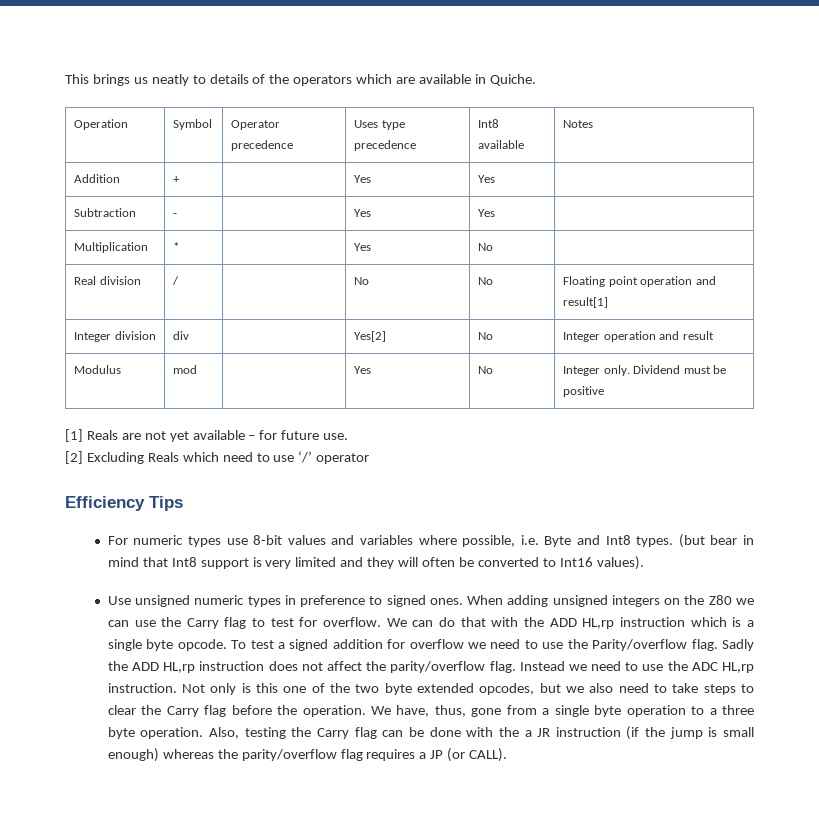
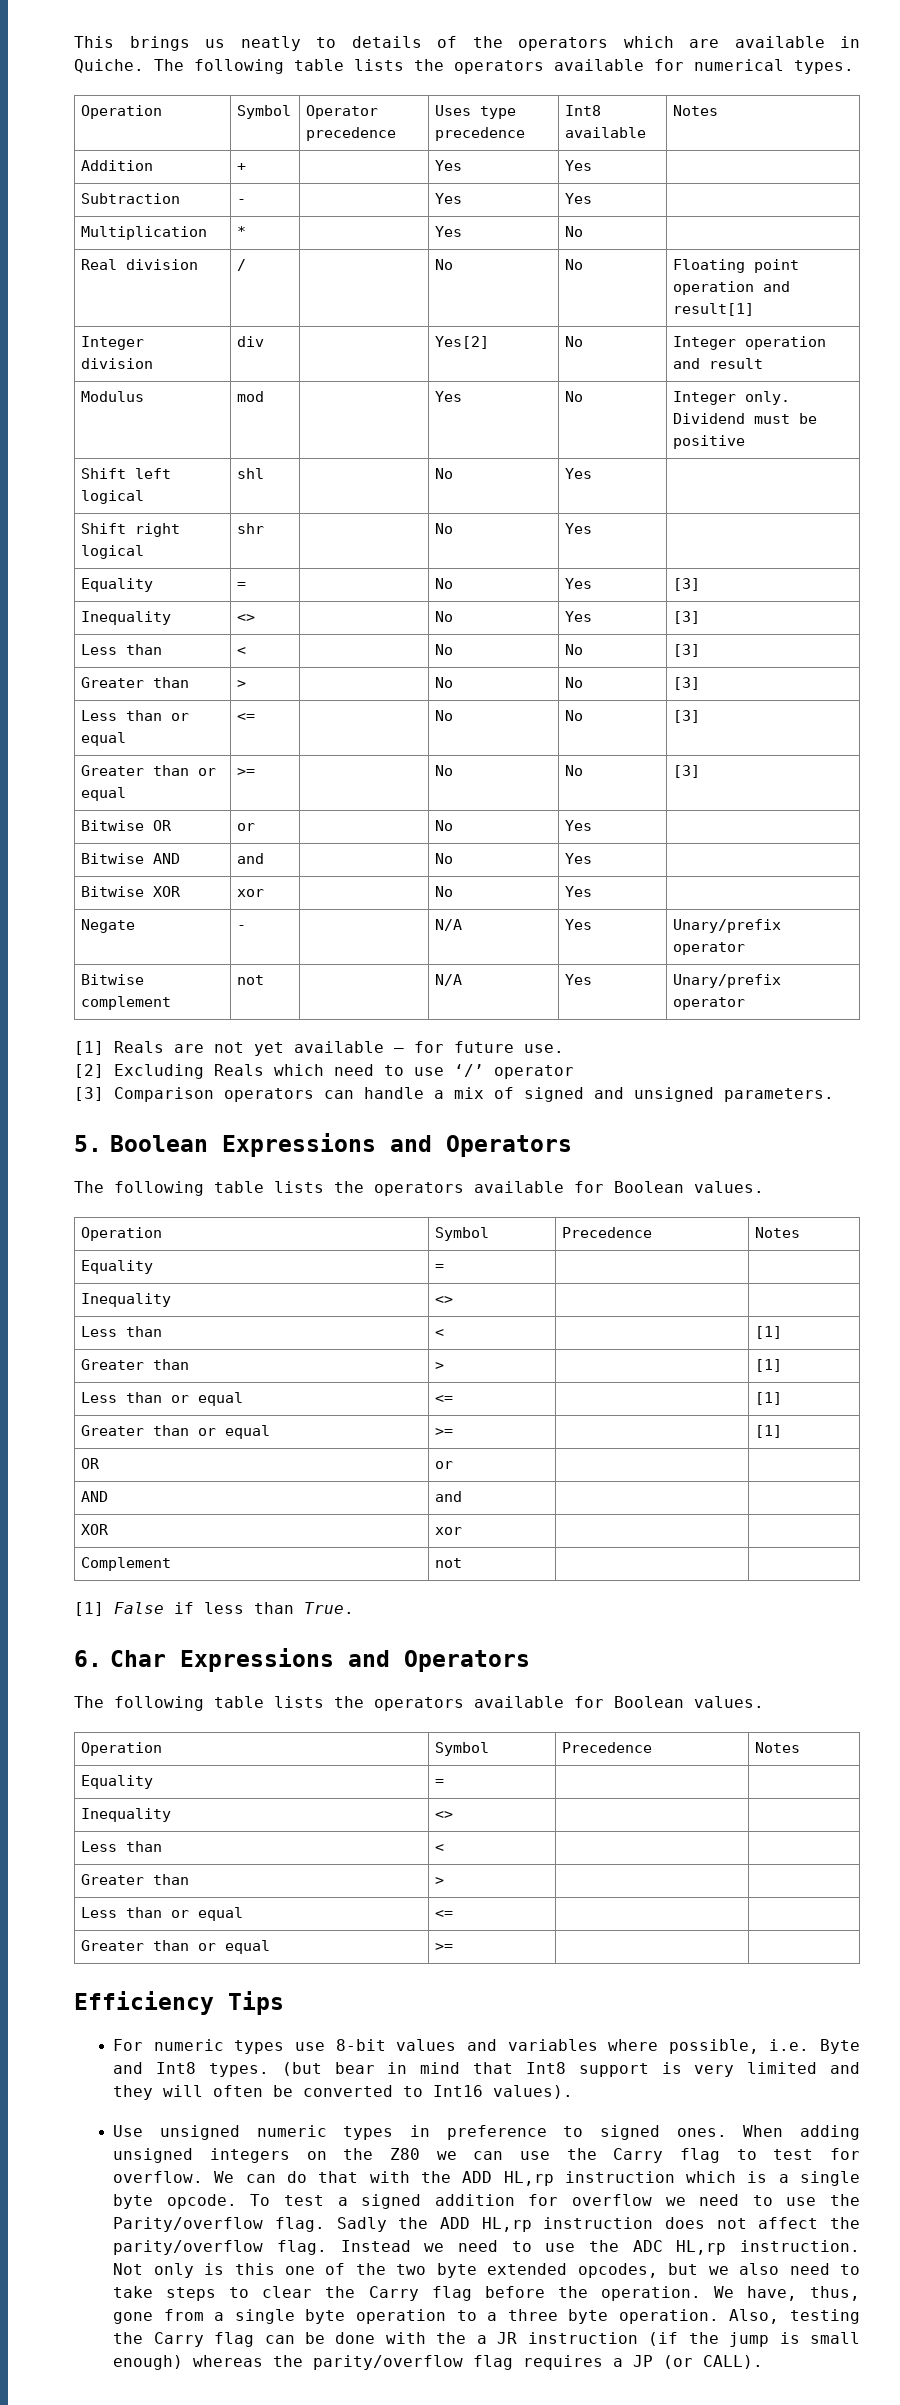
+ The following table lists the operators available for numerical types.
+ Shift left logical | shl | | No | Yes |
+ Shift right logical | shr | | No | Yes |
+ Equality | = | | No | Yes | [3]
+ Inequality | <> | | No | Yes | [3]
+ Less than | < | | No | No | [3]
+ Greater than | > | | No | No | [3]
+ Less than or equal | <= | | No | No | [3]
+ Greater than or equal | >= | | No | No | [3]
+ Bitwise OR | or | | No | Yes |
+ Bitwise AND | and | | No | Yes |
+ Bitwise XOR | xor | | No | Yes |
+ Negate | - | | N/A | Yes | Unary/prefix operator
+ Bitwise complement | not | | N/A | Yes | Unary/prefix operator
+ [3] Comparison operators can handle a mix of signed and unsigned parameters.
+ 5. Boolean Expressions and Operators
+ The following table lists the operators available for Boolean values.
+ Operation | Symbol | Precedence | Notes
+ Equality | = | |
+ Inequality | <> | |
+ Less than | < | | [1]
+ Greater than | > | | [1]
+ Less than or equal | <= | | [1]
+ Greater than or equal | >= | | [1]
+ OR | or | |
+ AND | and | |
+ XOR | xor | |
+ Complement | not | |
+ [1] False if less than True.
+ 6. Char Expressions and Operators
+ The following table lists the operators available for Boolean values.
+ Operation | Symbol | Precedence | Notes
+ Equality | = | |
+ Inequality | <> | |
+ Less than | < | |
+ Greater than | > | |
+ Less than or equal | <= | |
+ Greater than or equal | >= | |

